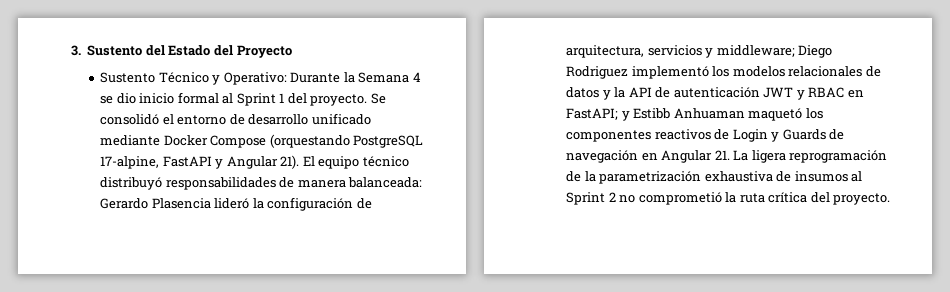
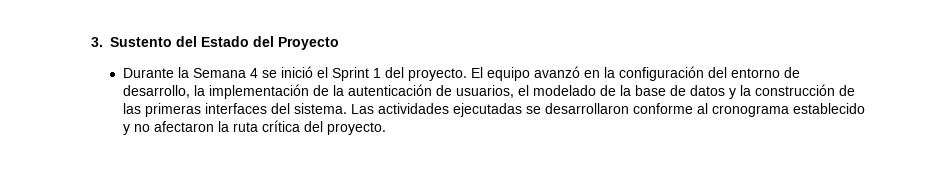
- Sustento Técnico y Operativo: Durante la Semana 4 se dio inicio formal al Sprint 1 del proyecto. Se consolidó el entorno de desarrollo unificado mediante Docker Compose (orquestando PostgreSQL 17-alpine, FastAPI y Angular 21). El equipo técnico distribuyó responsabilidades de manera balanceada: Gerardo Plasencia lideró la configuración de arquitectura, servicios y middleware; Diego Rodriguez implementó los modelos relacionales de datos y la API de autenticación JWT y RBAC en FastAPI; y Estibb Anhuaman maquetó los componentes reactivos de Login y Guards de navegación en Angular 21. La ligera reprogramación de la parametrización exhaustiva de insumos al Sprint 2 no comprometió la ruta crítica del proyecto.
+ Durante la Semana 4 se inició el Sprint 1 del proyecto. El equipo avanzó en la configuración del entorno de desarrollo, la implementación de la autenticación de usuarios, el modelado de la base de datos y la construcción de las primeras interfaces del sistema. Las actividades ejecutadas se desarrollaron conforme al cronograma establecido y no afectaron la ruta crítica del proyecto.

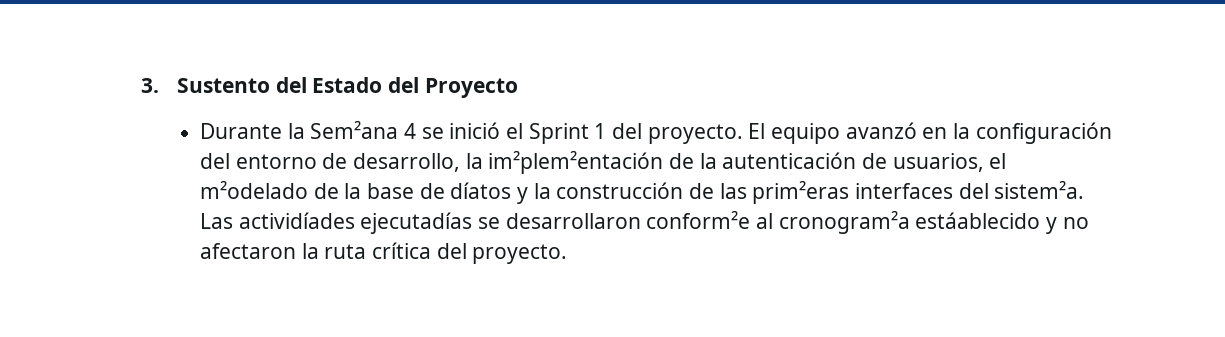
- Durante la Semana 4 se inició el Sprint 1 del proyecto.
+ Durante la Sem²ana 4 se inició el Sprint 1 del proyecto.
- El equipo avanzó en la configuración del entorno de desarrollo, la implementación de la autenticación de usuarios, el modelado de la base de datos y la construcción de las primeras interfaces del sistema. Las actividades ejecutadas se desarrollaron conforme al cronograma establecido y no afectaron la ruta crítica del proyecto.
+ El equipo avanzó en la configuración del entorno de desarrollo, la im²plem²entación de la autenticación de usuarios, el m²odelado de la base de díatos y la construcción de las prim²eras interfaces del sistem²a. Las actividíades ejecutadías se desarrollaron conform²e al cronogram²a estáablecido y no afectaron la ruta crítica del proyecto.

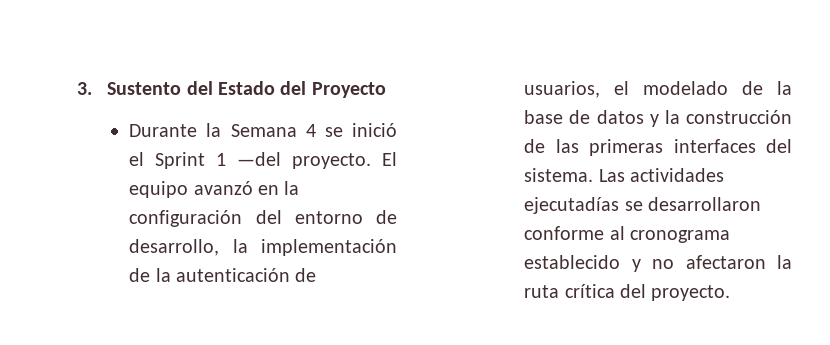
- Durante la Sem²ana 4 se inició el Sprint 1 del proyecto.
+ Durante la Semana 4 se inició el Sprint 1 —del proyecto.
- El equipo avanzó en la configuración del entorno de desarrollo, la im²plem²entación de la autenticación de usuarios, el m²odelado de la base de díatos y la construcción de las prim²eras interfaces del sistem²a. Las actividíades ejecutadías se desarrollaron conform²e al cronogram²a estáablecido y no afectaron la ruta crítica del proyecto.
+ El equipo avanzó en la configuración del entorno de desarrollo, la implementación de la autenticación de usuarios, el modelado de la base de datos y la construcción de las primeras interfaces del sistema. Las actividades ejecutadías se desarrollaron conforme al cronograma establecido y no afectaron la ruta crítica del proyecto.

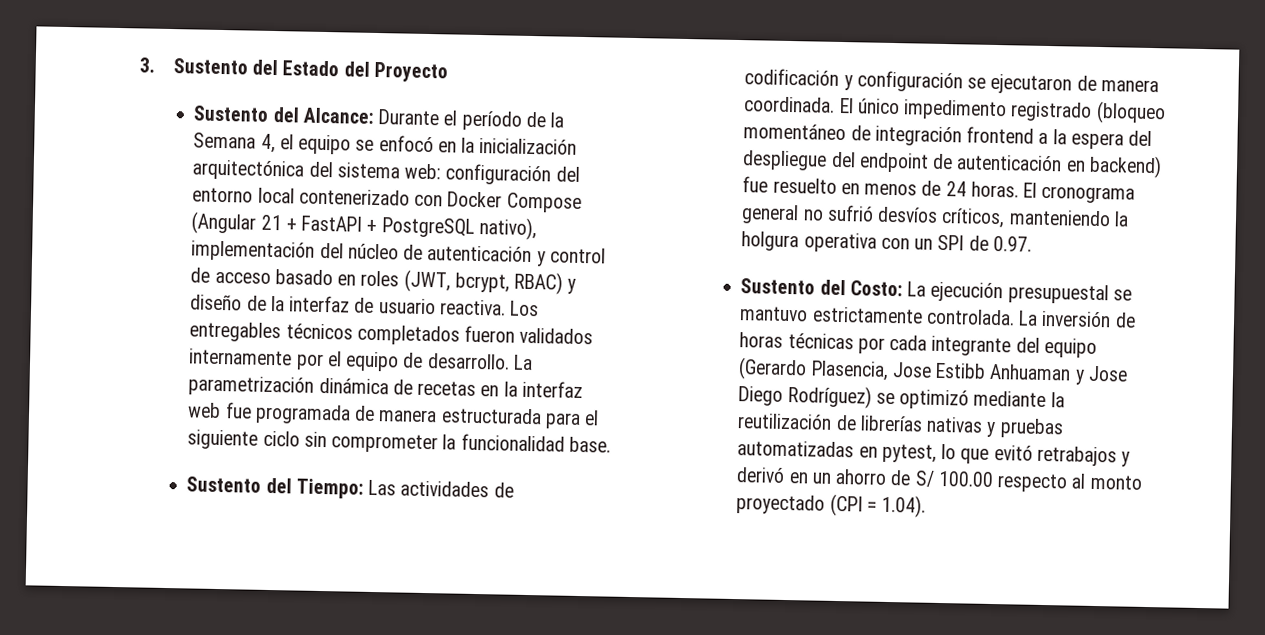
- Durante la Semana 4 se inició el Sprint 1 —del proyecto. El equipo avanzó en la configuración del entorno de desarrollo, la implementación de la autenticación de usuarios, el modelado de la base de datos y la construcción de las primeras interfaces del sistema. Las actividades ejecutadías se desarrollaron conforme al cronograma establecido y no afectaron la ruta crítica del proyecto.
+ Sustento del Alcance: Durante el período de la Semana 4, el equipo se enfocó en la inicialización arquitectónica del sistema web: configuración del entorno local contenerizado con Docker Compose (Angular 21 + FastAPI + PostgreSQL nativo), implementación del núcleo de autenticación y control de acceso basado en roles (JWT, bcrypt, RBAC) y diseño de la interfaz de usuario reactiva. Los entregables técnicos completados fueron validados internamente por el equipo de desarrollo. La parametrización dinámica de recetas en la interfaz web fue programada de manera estructurada para el siguiente ciclo sin comprometer la funcionalidad base.
+ Sustento del Tiempo: Las actividades de codificación y configuración se ejecutaron de manera coordinada. El único impedimento registrado (bloqueo momentáneo de integración frontend a la espera del despliegue del endpoint de autenticación en backend) fue resuelto en menos de 24 horas. El cronograma general no sufrió desvíos críticos, manteniendo la holgura operativa con un SPI de 0.97.
+ Sustento del Costo: La ejecución presupuestal se mantuvo estrictamente controlada. La inversión de horas técnicas por cada integrante del equipo (Gerardo Plasencia, Jose Estibb Anhuaman y Jose Diego Rodríguez) se optimizó mediante la reutilización de librerías nativas y pruebas automatizadas en pytest, lo que evitó retrabajos y derivó en un ahorro de S/ 100.00 respecto al monto proyectado (CPI = 1.04).

